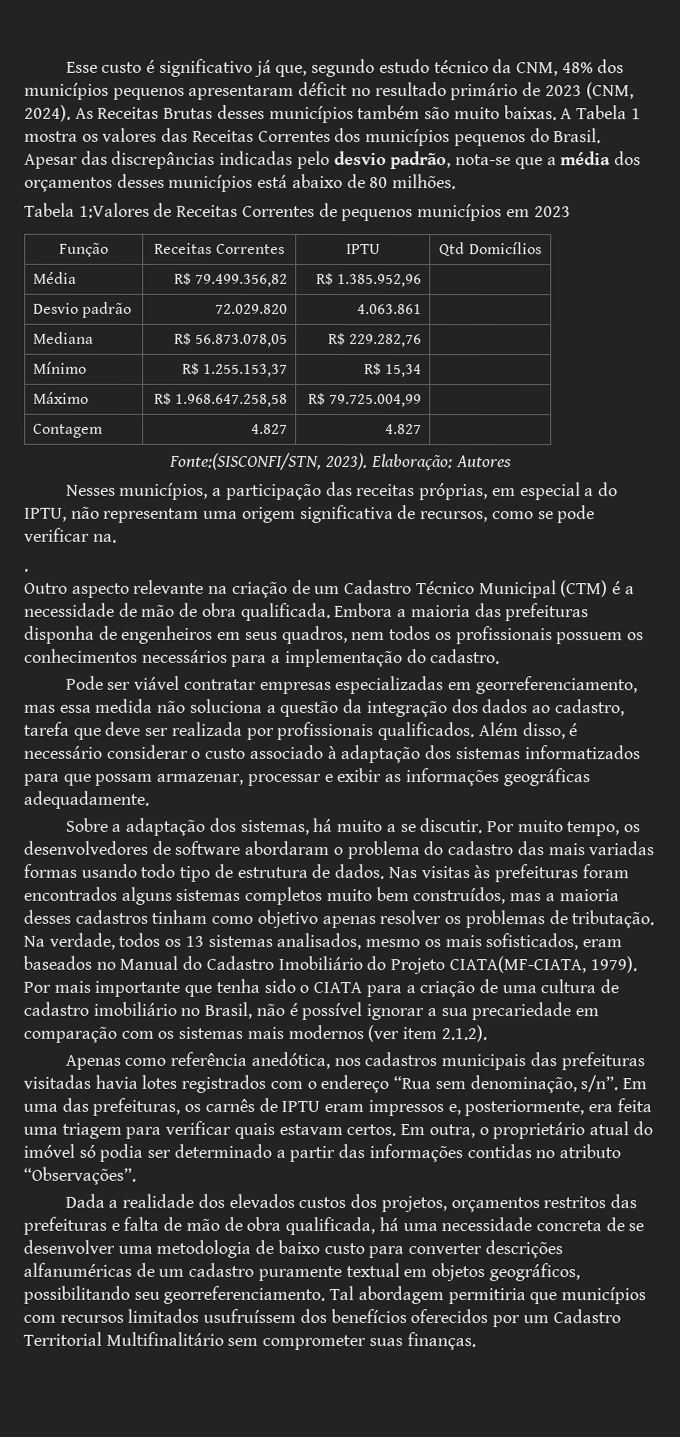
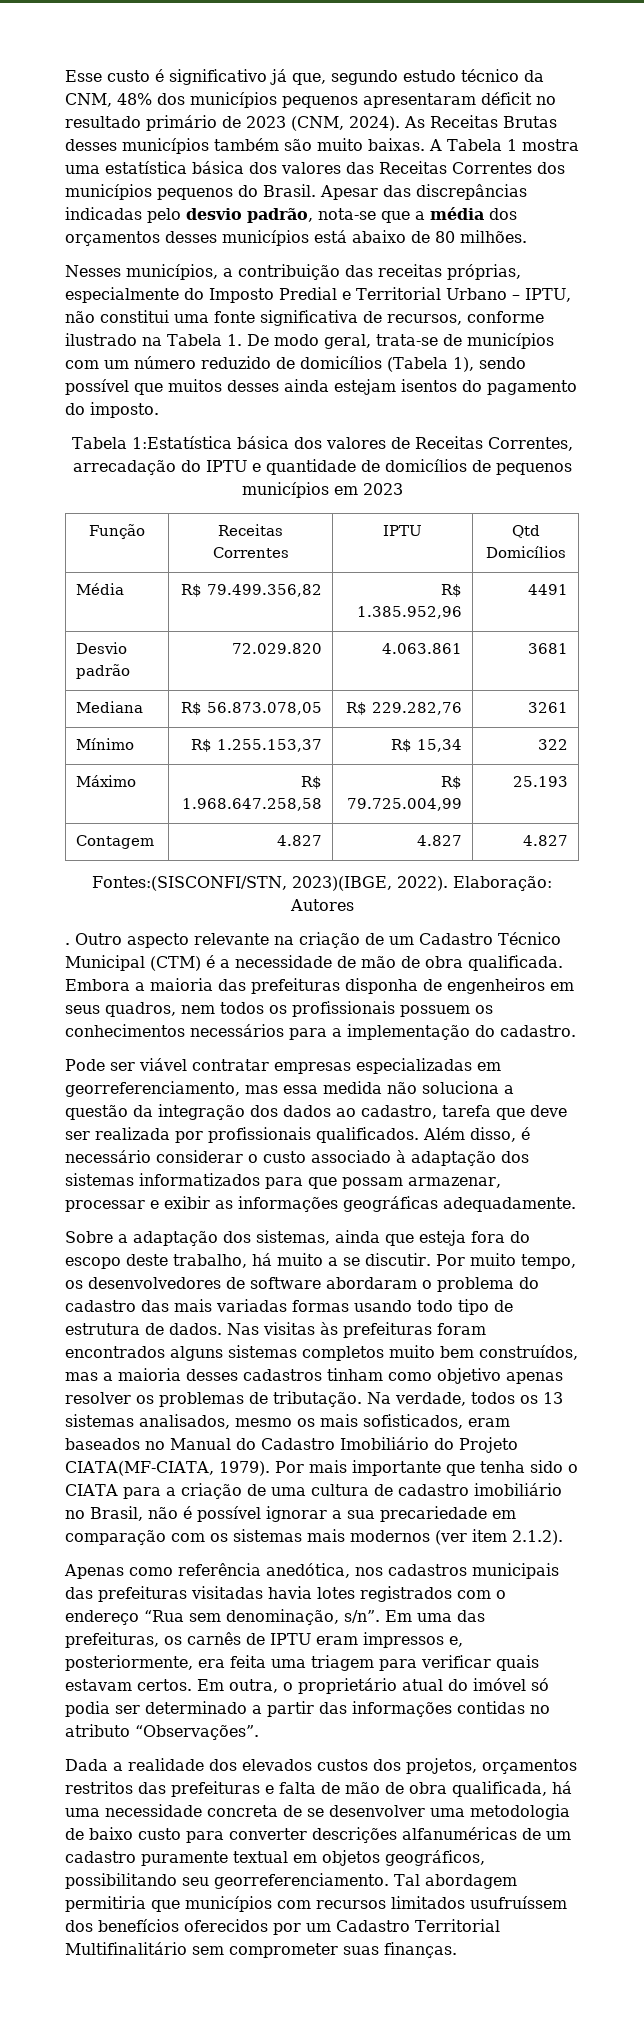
- A Tabela 1 mostra os valores das Receitas Correntes dos municípios pequenos do Brasil.
+ A Tabela 1 mostra uma estatística básica dos valores das Receitas Correntes dos municípios pequenos do Brasil.
- Tabela 1:Valores de Receitas Correntes de pequenos municípios em 2023
+ Nesses municípios, a contribuição das receitas próprias, especialmente do Imposto Predial e Territorial Urbano – IPTU, não constitui uma fonte significativa de recursos, conforme ilustrado na Tabela 1. De modo geral, trata-se de municípios com um número reduzido de domicílios (Tabela 1), sendo possível que muitos desses ainda estejam isentos do pagamento do imposto.
+ Tabela 1:Estatística básica dos valores de Receitas Correntes, arrecadação do IPTU e quantidade de domicílios de pequenos municípios em 2023
- Média | R$ 79.499.356,82 | R$ 1.385.952,96 |
+ Média | R$ 79.499.356,82 | R$ 1.385.952,96 | 4491
- Desvio padrão | 72.029.820 | 4.063.861 |
+ Desvio padrão | 72.029.820 | 4.063.861 | 3681
- Mediana | R$ 56.873.078,05 | R$ 229.282,76 |
+ Mediana | R$ 56.873.078,05 | R$ 229.282,76 | 3261
- Mínimo | R$ 1.255.153,37 | R$ 15,34 |
+ Mínimo | R$ 1.255.153,37 | R$ 15,34 | 322
- Máximo | R$ 1.968.647.258,58 | R$ 79.725.004,99 |
+ Máximo | R$ 1.968.647.258,58 | R$ 79.725.004,99 | 25.193
- Contagem | 4.827 | 4.827 |
- Fonte:(SISCONFI/STN, 2023). Elaboração: Autores
- Nesses municípios, a participação das receitas próprias, em especial a do IPTU, não representam uma origem significativa de recursos, como se pode verificar na.
+ Contagem | 4.827 | 4.827 | 4.827
+ Fontes:(SISCONFI/STN, 2023)(IBGE, 2022). Elaboração: Autores
- .
- Outro aspecto relevante na criação de um Cadastro Técnico Municipal (CTM) é a necessidade de mão de obra qualificada.
+ . Outro aspecto relevante na criação de um Cadastro Técnico Municipal (CTM) é a necessidade de mão de obra qualificada.
- Sobre a adaptação dos sistemas, há muito a se discutir.
+ Sobre a adaptação dos sistemas, ainda que esteja fora do escopo deste trabalho, há muito a se discutir.

